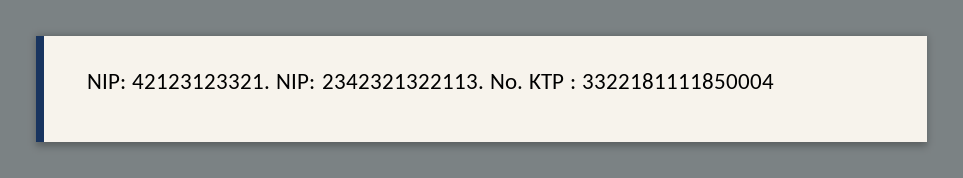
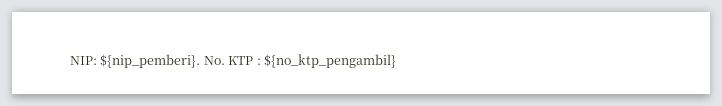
- NIP: 42123123321. NIP: 2342321322113.
+ NIP: ${nip_pemberi}.
- No. KTP : 3322181111850004
+ No. KTP : ${no_ktp_pengambil}

